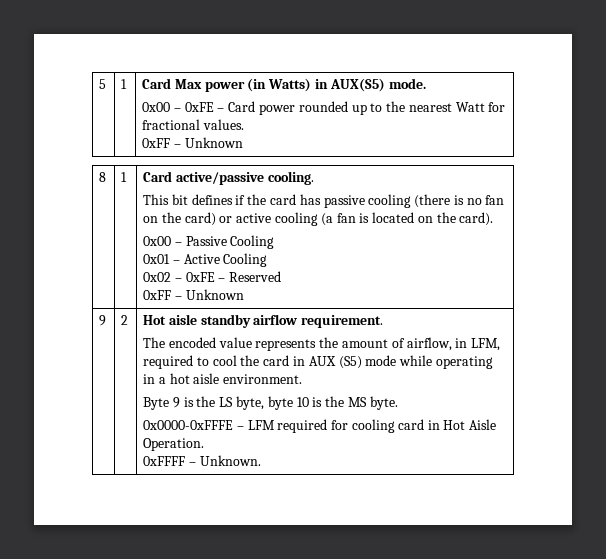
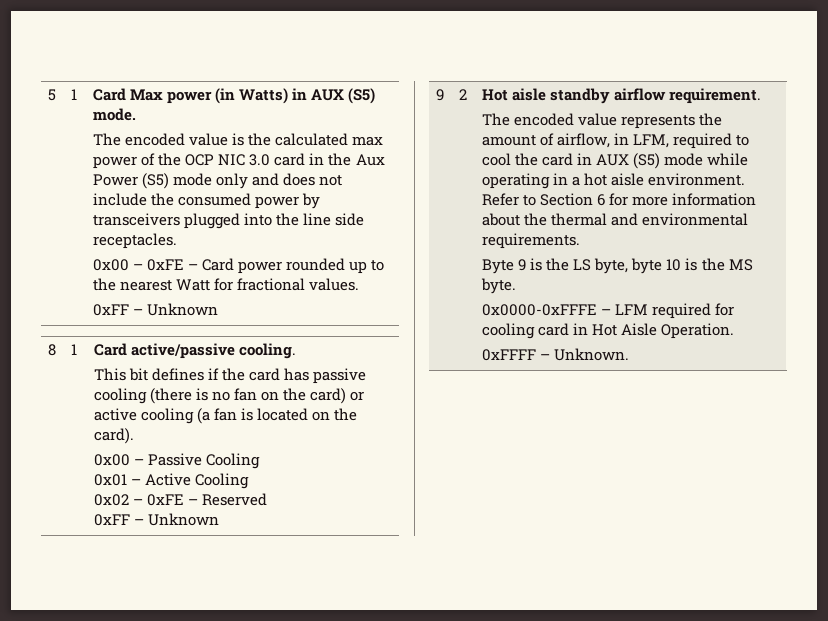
- Card Max power (in Watts) in AUX(S5) mode.
+ Card Max power (in Watts) in AUX (S5) mode.
+ The encoded value is the calculated max power of the OCP NIC 3.0 card in the Aux Power (S5) mode only and does not include the consumed power by transceivers plugged into the line side receptacles.
+ Refer to Section 6 for more information about the thermal and environmental requirements.

